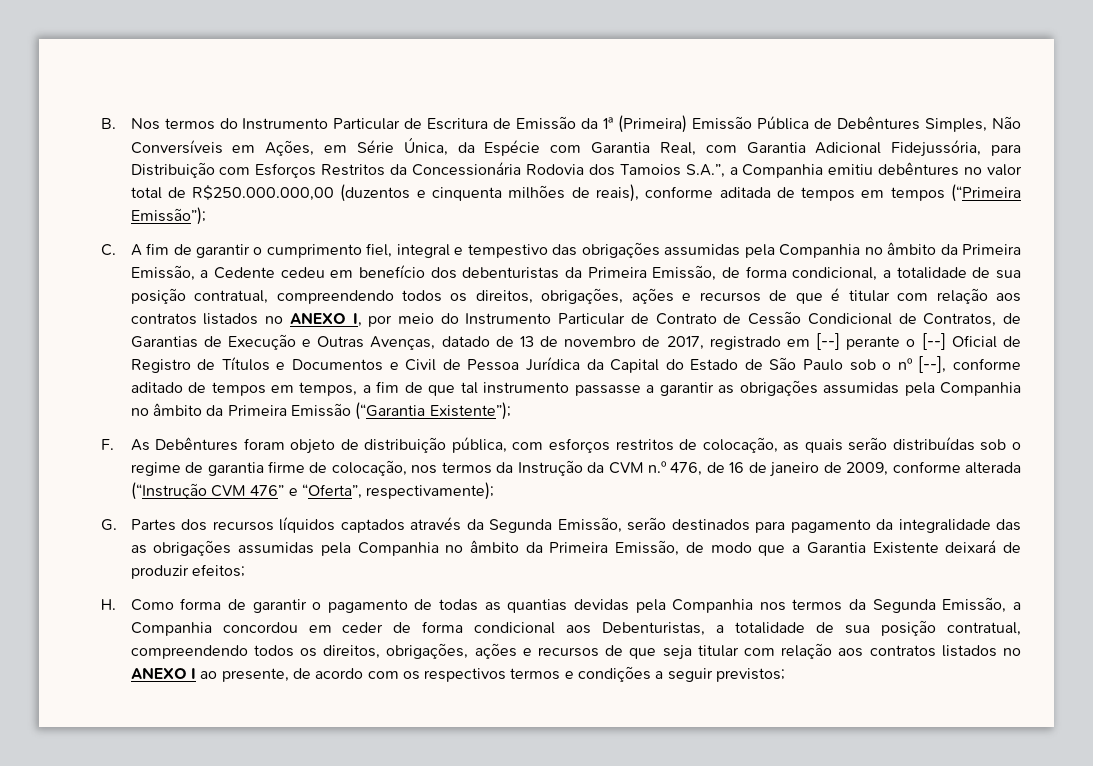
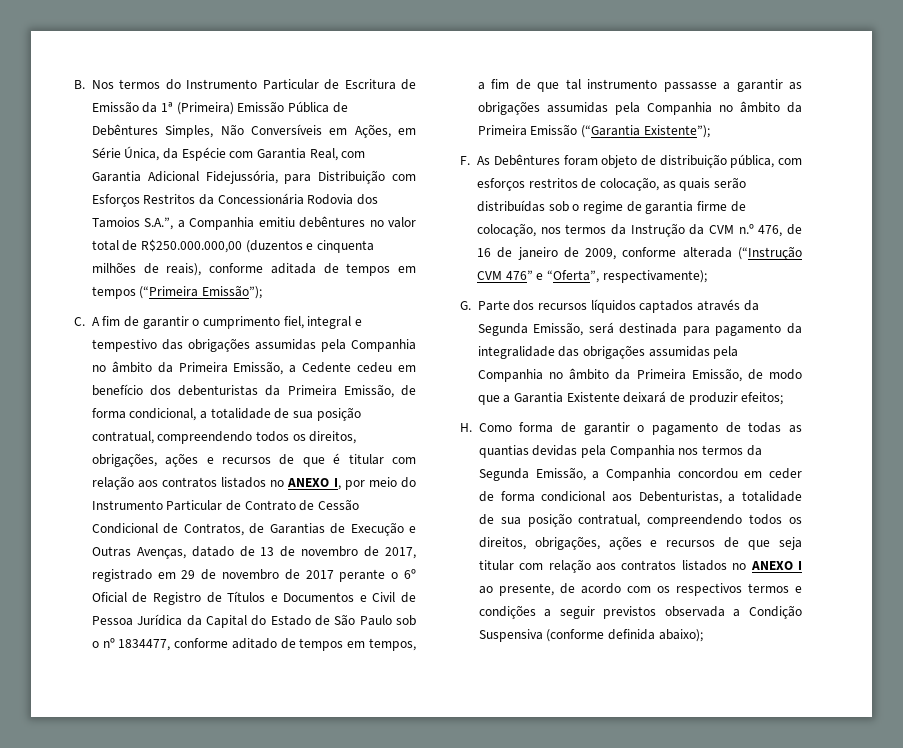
- C. A fim de garantir o cumprimento fiel, integral e tempestivo das obrigações assumidas pela Companhia no âmbito da Primeira Emissão, a Cedente cedeu em benefício dos debenturistas da Primeira Emissão, de forma condicional, a totalidade de sua posição contratual, compreendendo todos os direitos, obrigações, ações e recursos de que é titular com relação aos contratos listados no ANEXO I, por meio do Instrumento Particular de Contrato de Cessão Condicional de Contratos, de Garantias de Execução e Outras Avenças, datado de 13 de novembro de 2017, registrado em [--] perante o [--] Oficial de Registro de Títulos e Documentos e Civil de Pessoa Jurídica da Capital do Estado de São Paulo sob o nº [--], conforme aditado de tempos em tempos, a fim de que tal instrumento passasse a garantir as obrigações assumidas pela Companhia no âmbito da Primeira Emissão (“Garantia Existente”);
+ C. A fim de garantir o cumprimento fiel, integral e tempestivo das obrigações assumidas pela Companhia no âmbito da Primeira Emissão, a Cedente cedeu em benefício dos debenturistas da Primeira Emissão, de forma condicional, a totalidade de sua posição contratual, compreendendo todos os direitos, obrigações, ações e recursos de que é titular com relação aos contratos listados no ANEXO I, por meio do Instrumento Particular de Contrato de Cessão Condicional de Contratos, de Garantias de Execução e Outras Avenças, datado de 13 de novembro de 2017, registrado em 29 de novembro de 2017 perante o 6º Oficial de Registro de Títulos e Documentos e Civil de Pessoa Jurídica da Capital do Estado de São Paulo sob o nº 1834477, conforme aditado de tempos em tempos, a fim de que tal instrumento passasse a garantir as obrigações assumidas pela Companhia no âmbito da Primeira Emissão (“Garantia Existente”);
- G. Partes dos recursos líquidos captados através da Segunda Emissão, serão destinados para pagamento da integralidade das as obrigações assumidas pela Companhia no âmbito da Primeira Emissão, de modo que a Garantia Existente deixará de produzir efeitos;
+ G. Parte dos recursos líquidos captados através da Segunda Emissão, será destinada para pagamento da integralidade das obrigações assumidas pela Companhia no âmbito da Primeira Emissão, de modo que a Garantia Existente deixará de produzir efeitos;
- H. Como forma de garantir o pagamento de todas as quantias devidas pela Companhia nos termos da Segunda Emissão, a Companhia concordou em ceder de forma condicional aos Debenturistas, a totalidade de sua posição contratual, compreendendo todos os direitos, obrigações, ações e recursos de que seja titular com relação aos contratos listados no ANEXO I ao presente, de acordo com os respectivos termos e condições a seguir previstos;
+ H. Como forma de garantir o pagamento de todas as quantias devidas pela Companhia nos termos da Segunda Emissão, a Companhia concordou em ceder de forma condicional aos Debenturistas, a totalidade de sua posição contratual, compreendendo todos os direitos, obrigações, ações e recursos de que seja titular com relação aos contratos listados no ANEXO I ao presente, de acordo com os respectivos termos e condições a seguir previstos observada a Condição Suspensiva (conforme definida abaixo);

